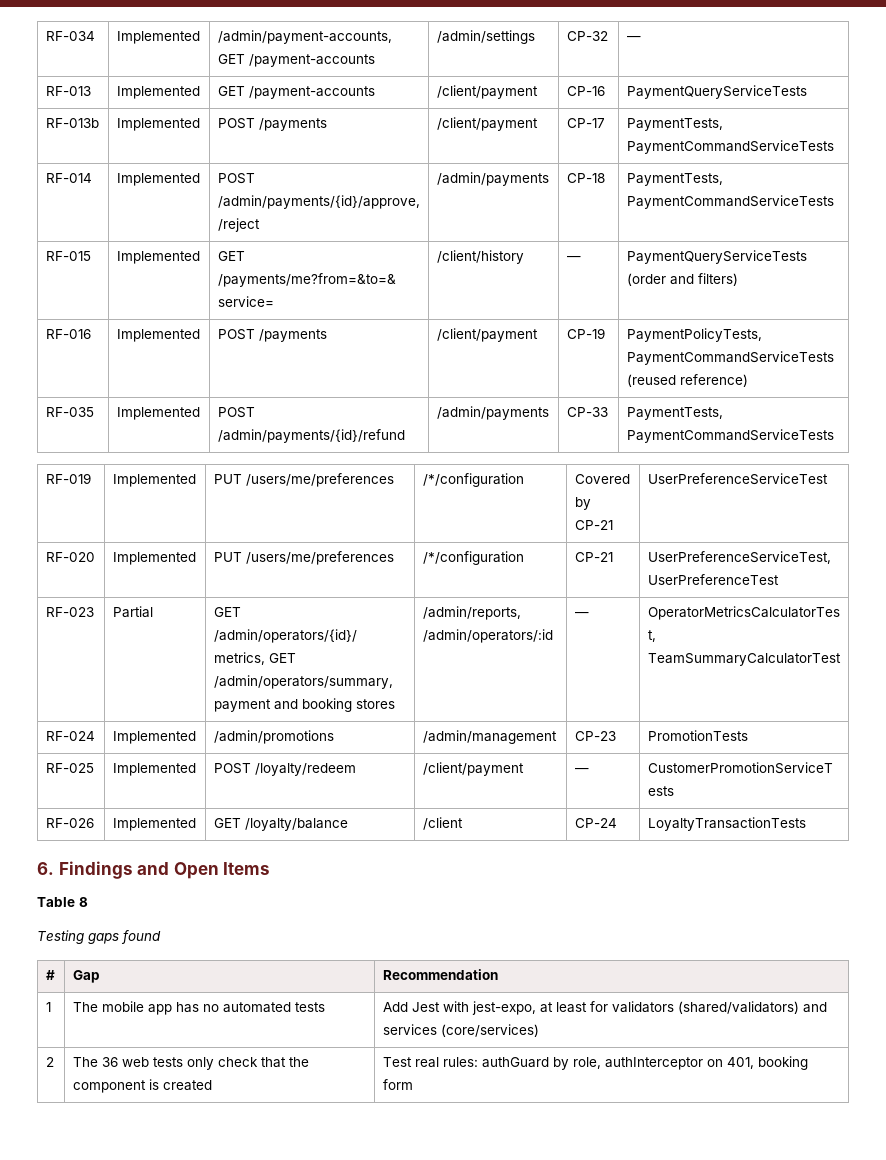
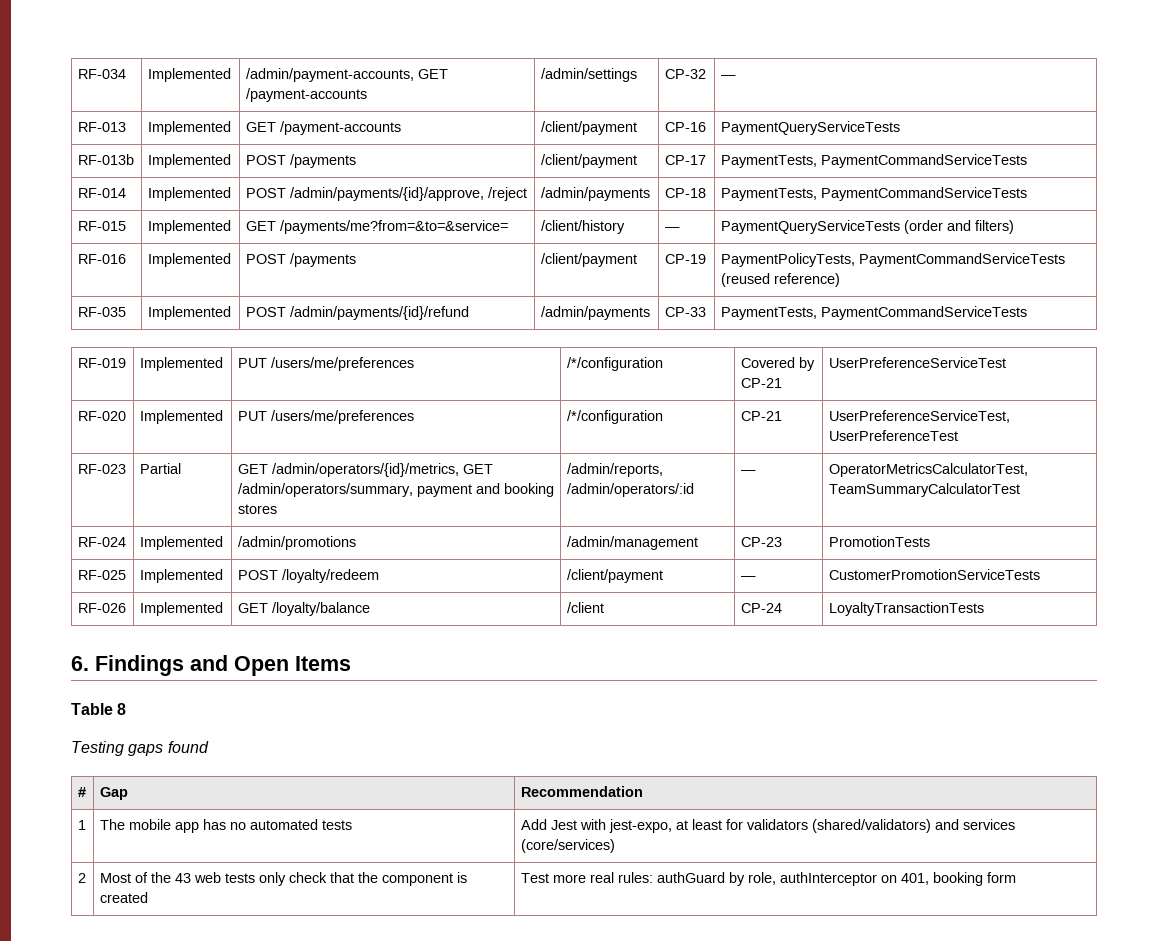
- 2 | The 36 web tests only check that the component is created | Test real rules: authGuard by role, authInterceptor on 401, booking form
+ 2 | Most of the 43 web tests only check that the component is created | Test more real rules: authGuard by role, authInterceptor on 401, booking form

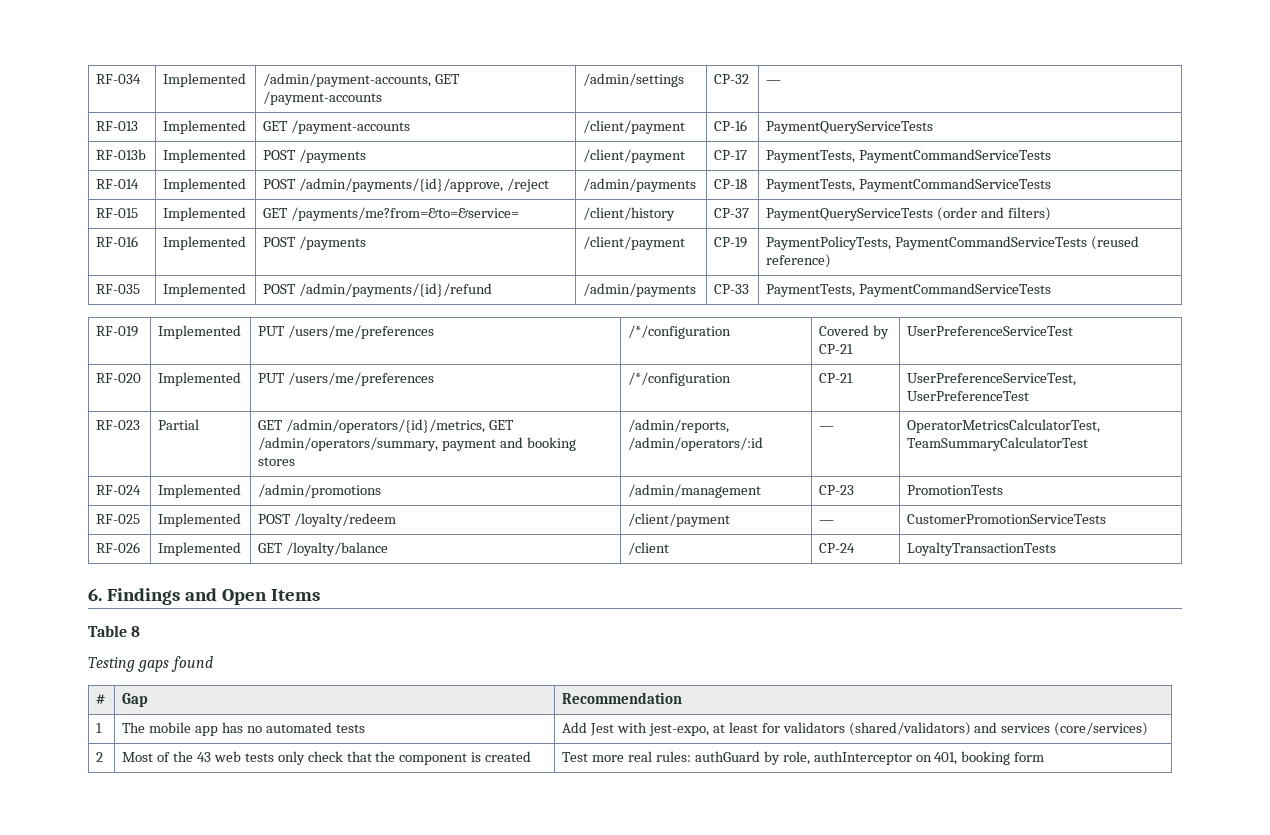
- RF-015 | Implemented | GET /payments/me?from=&to=&service= | /client/history | — | PaymentQueryServiceTests (order and filters)
+ RF-015 | Implemented | GET /payments/me?from=&to=&service= | /client/history | CP-37 | PaymentQueryServiceTests (order and filters)

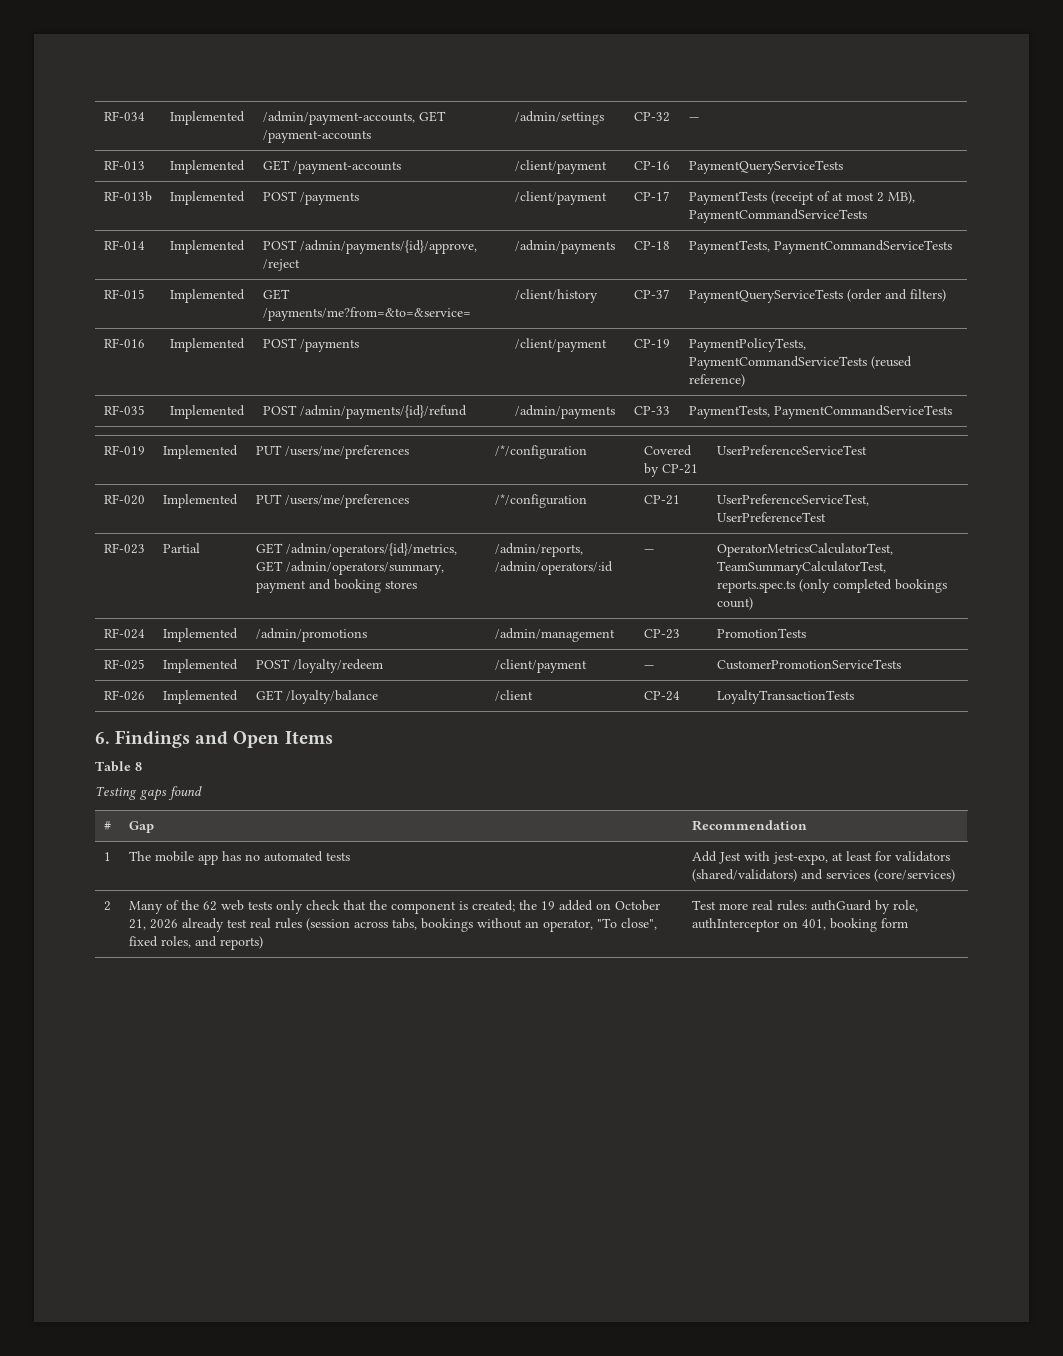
- RF-013b | Implemented | POST /payments | /client/payment | CP-17 | PaymentTests, PaymentCommandServiceTests
+ RF-013b | Implemented | POST /payments | /client/payment | CP-17 | PaymentTests (receipt of at most 2 MB), PaymentCommandServiceTests
- RF-023 | Partial | GET /admin/operators/{id}/metrics, GET /admin/operators/summary, payment and booking stores | /admin/reports, /admin/operators/:id | — | OperatorMetricsCalculatorTest, TeamSummaryCalculatorTest
+ RF-023 | Partial | GET /admin/operators/{id}/metrics, GET /admin/operators/summary, payment and booking stores | /admin/reports, /admin/operators/:id | — | OperatorMetricsCalculatorTest, TeamSummaryCalculatorTest, reports.spec.ts (only completed bookings count)
- Most of the 43 web tests only check that the component is created
+ Many of the 62 web tests only check that the component is created; the 19 added on October 21, 2026 already test real rules (session across tabs, bookings without an operator, "To close", fixed roles, and reports)

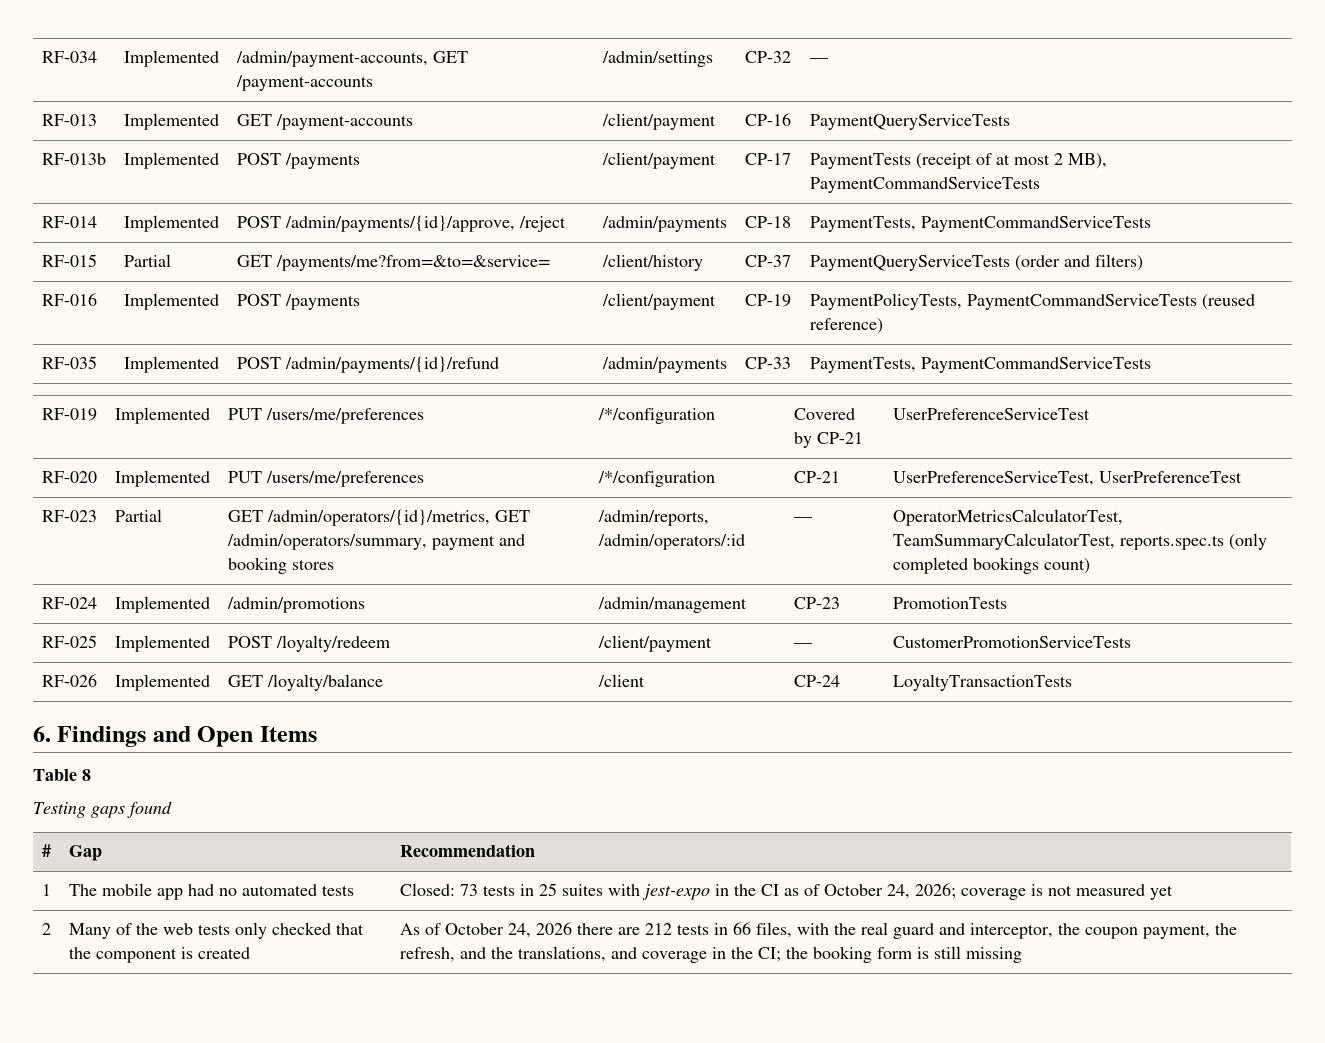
- RF-015 | Implemented | GET /payments/me?from=&to=&service= | /client/history | CP-37 | PaymentQueryServiceTests (order and filters)
+ RF-015 | Partial | GET /payments/me?from=&to=&service= | /client/history | CP-37 | PaymentQueryServiceTests (order and filters)
- 1 | The mobile app has no automated tests | Add Jest with jest-expo, at least for validators (shared/validators) and services (core/services)
+ 1 | The mobile app had no automated tests | Closed: 73 tests in 25 suites with jest-expo in the CI as of October 24, 2026; coverage is not measured yet
- Many of the 62 web tests only check that the component is created; the 19 added on October 21, 2026 already test real rules (session across tabs, bookings without an operator, "To close", fixed roles, and reports) | Test more real rules: authGuard by role, authInterceptor on 401, booking form
+ Many of the web tests only checked that the component is created | As of October 24, 2026 there are 212 tests in 66 files, with the real guard and interceptor, the coupon payment, the refresh, and the translations, and coverage in the CI; the booking form is still missing

